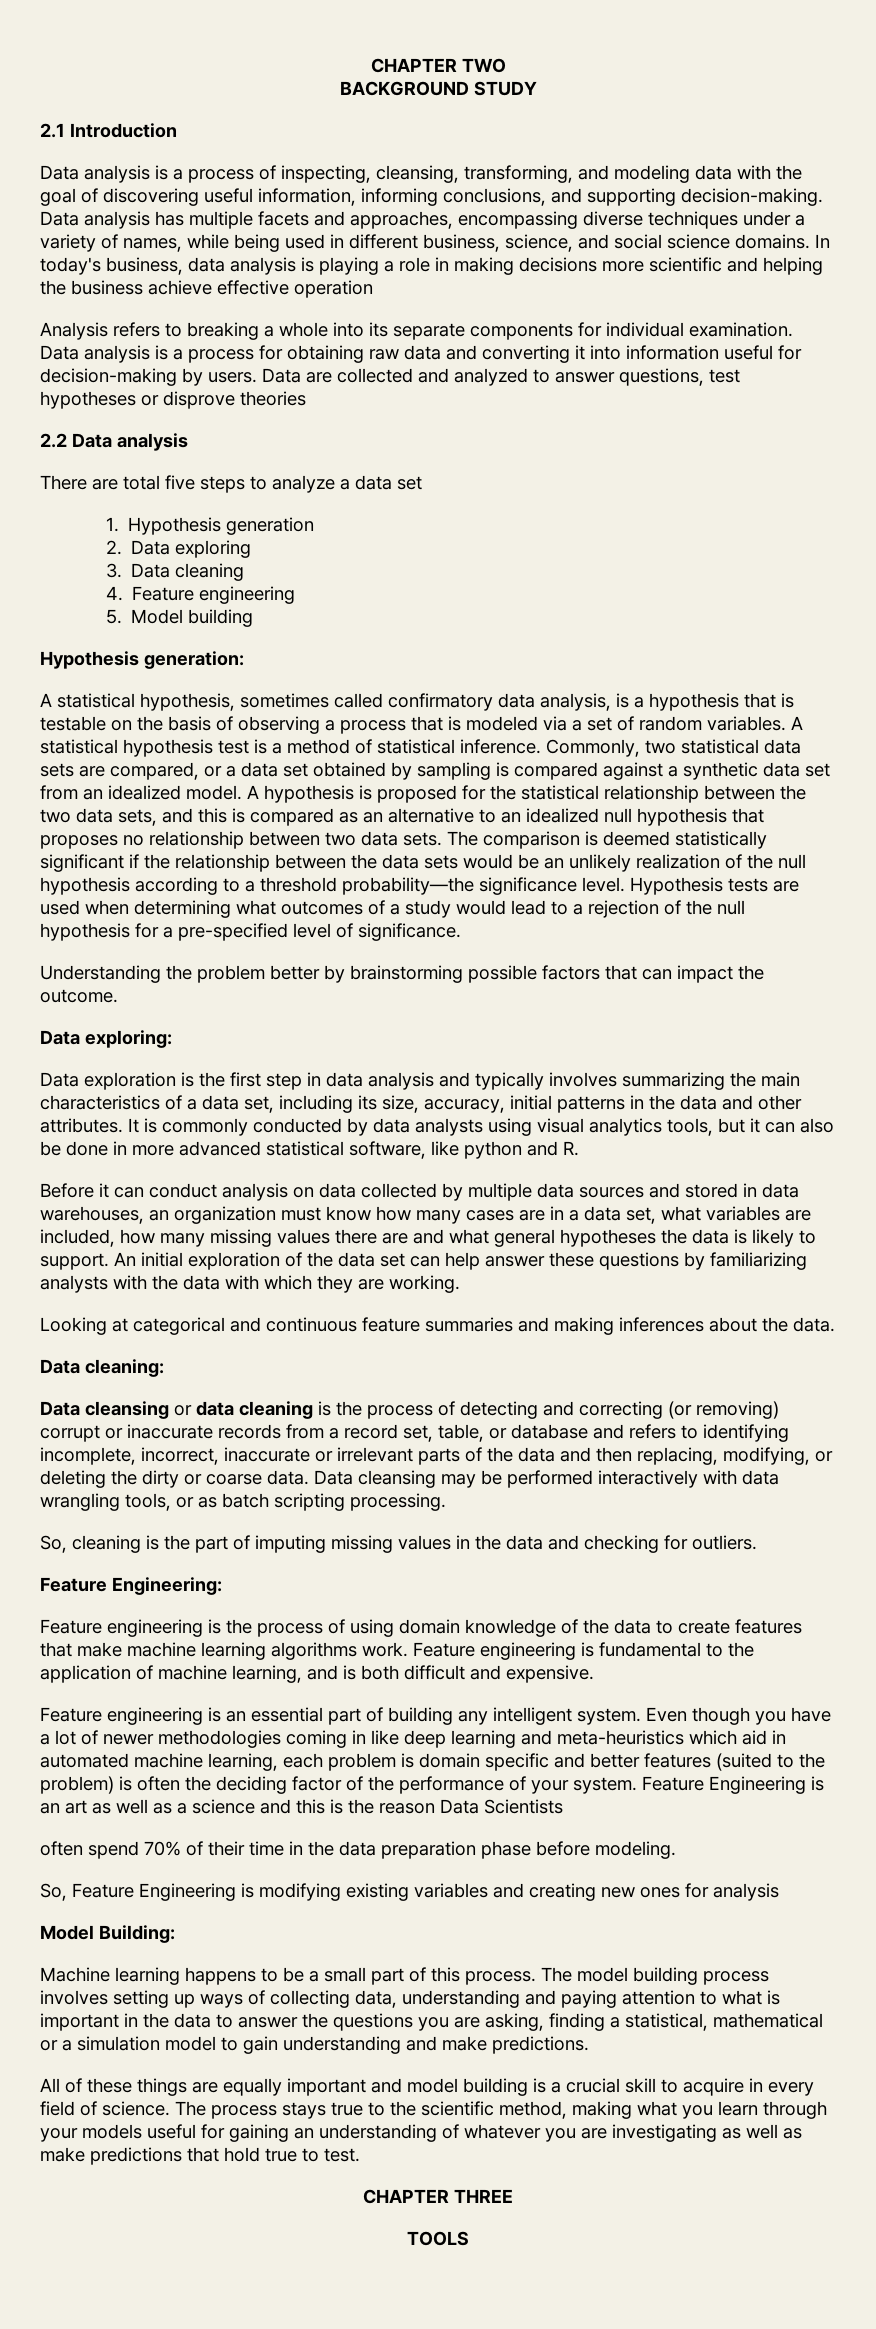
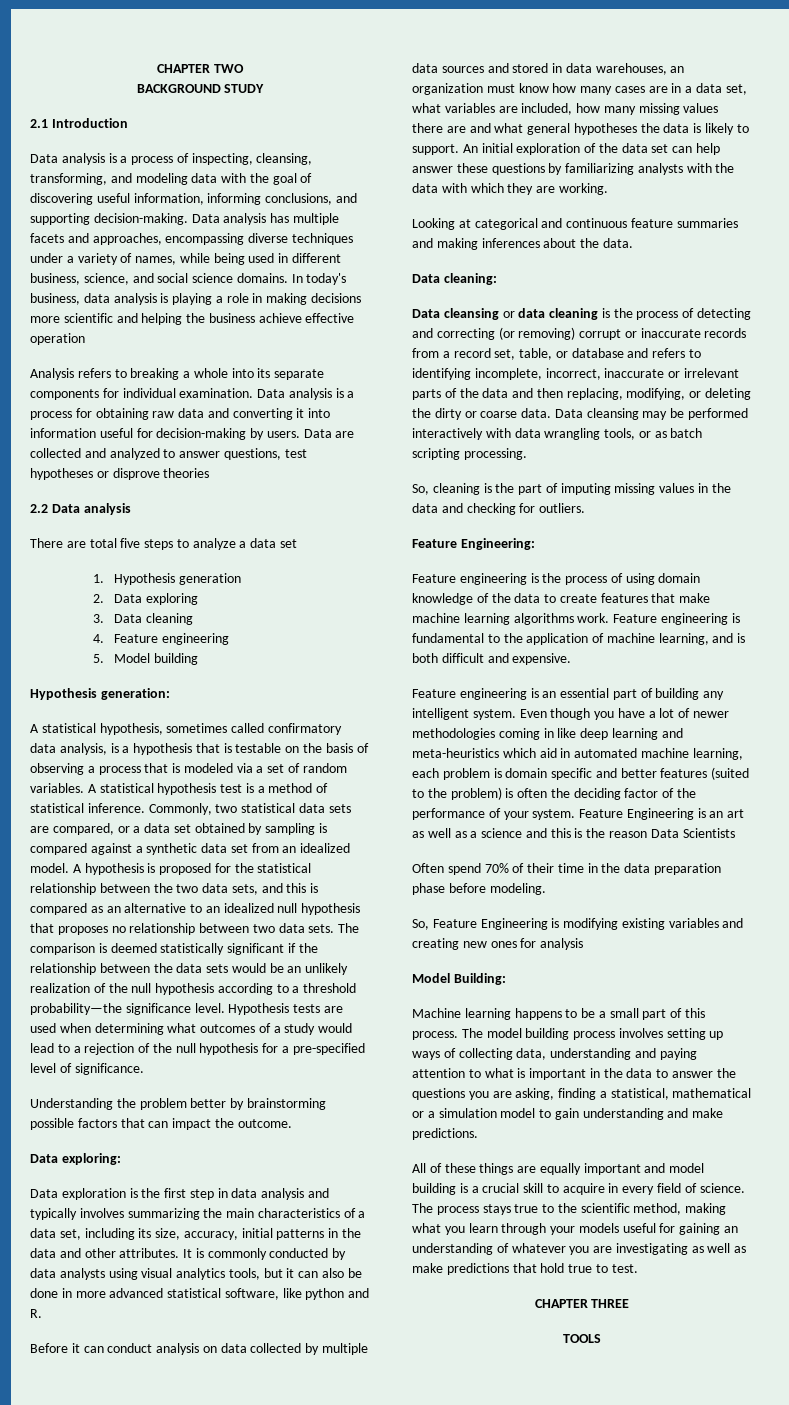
- often spend 70% of their time in the data preparation phase before modeling.
+ Often spend 70% of their time in the data preparation phase before modeling.

